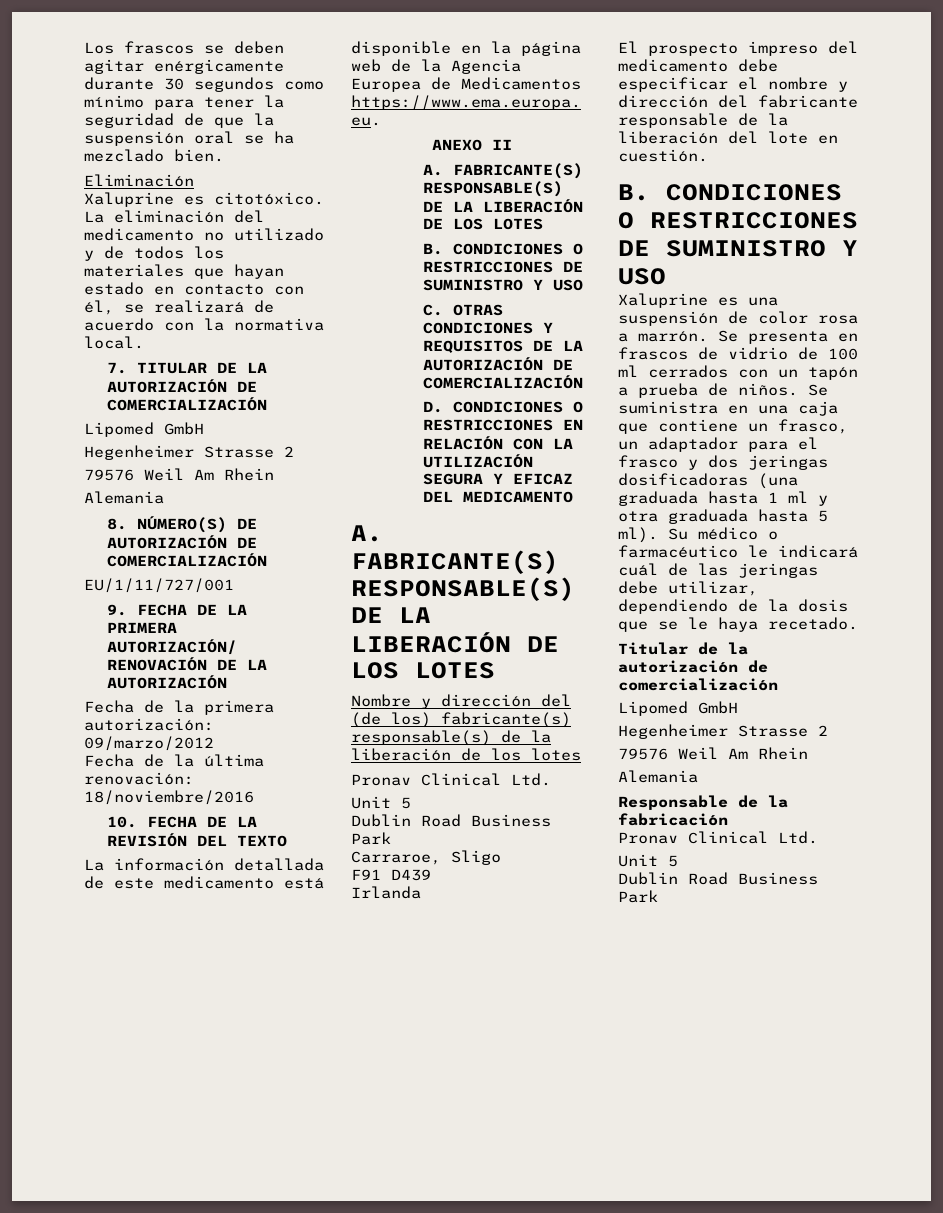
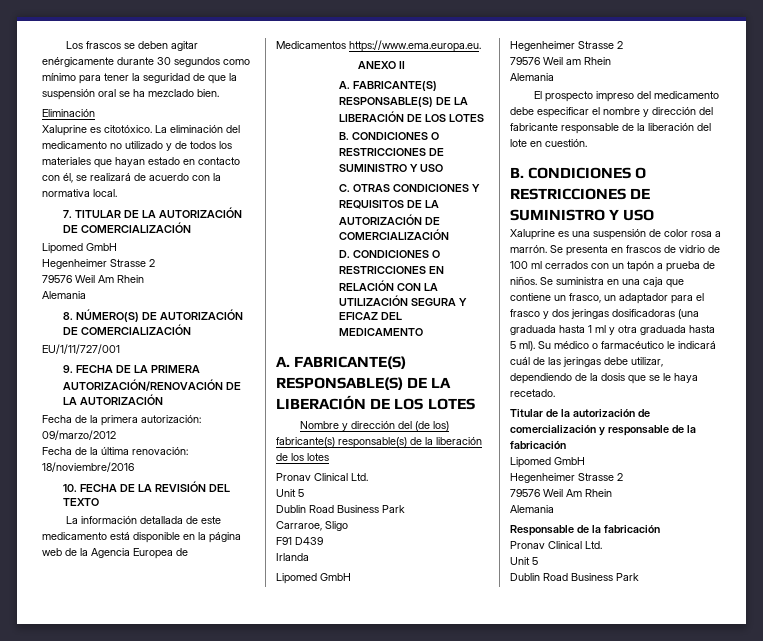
  Irlanda
+ Lipomed GmbH
+ Hegenheimer Strasse 2
+ 79576 Weil am Rhein
+ Alemania
- Titular de la autorización de comercialización
+ Titular de la autorización de comercialización y responsable de la fabricación

